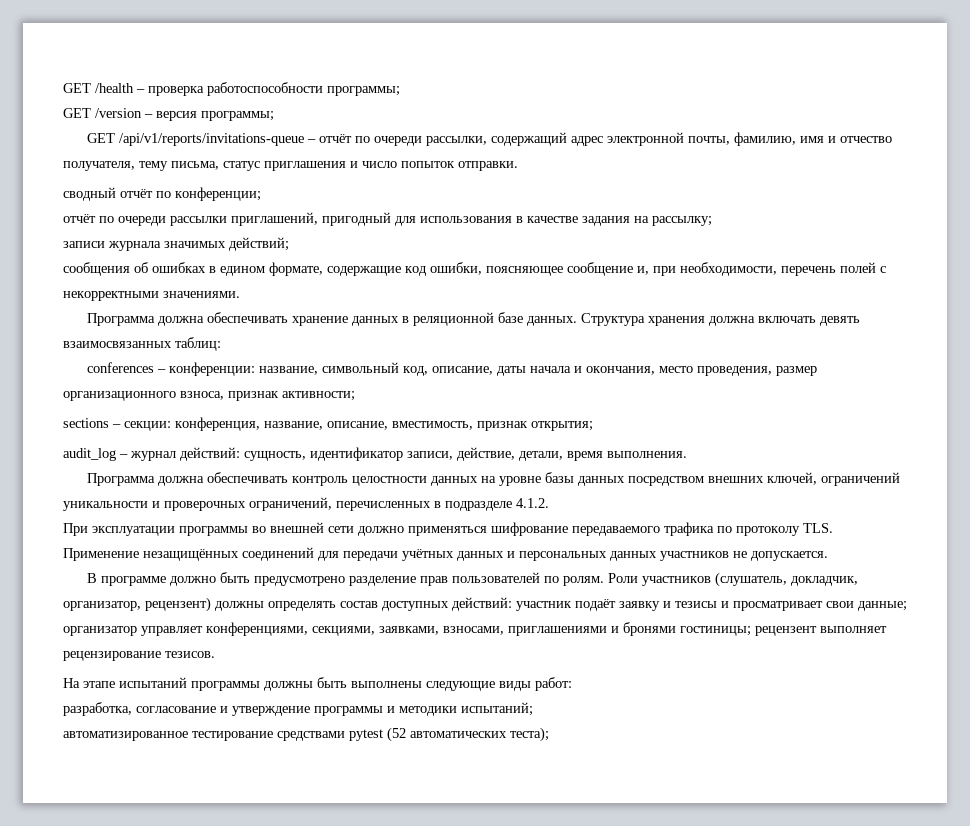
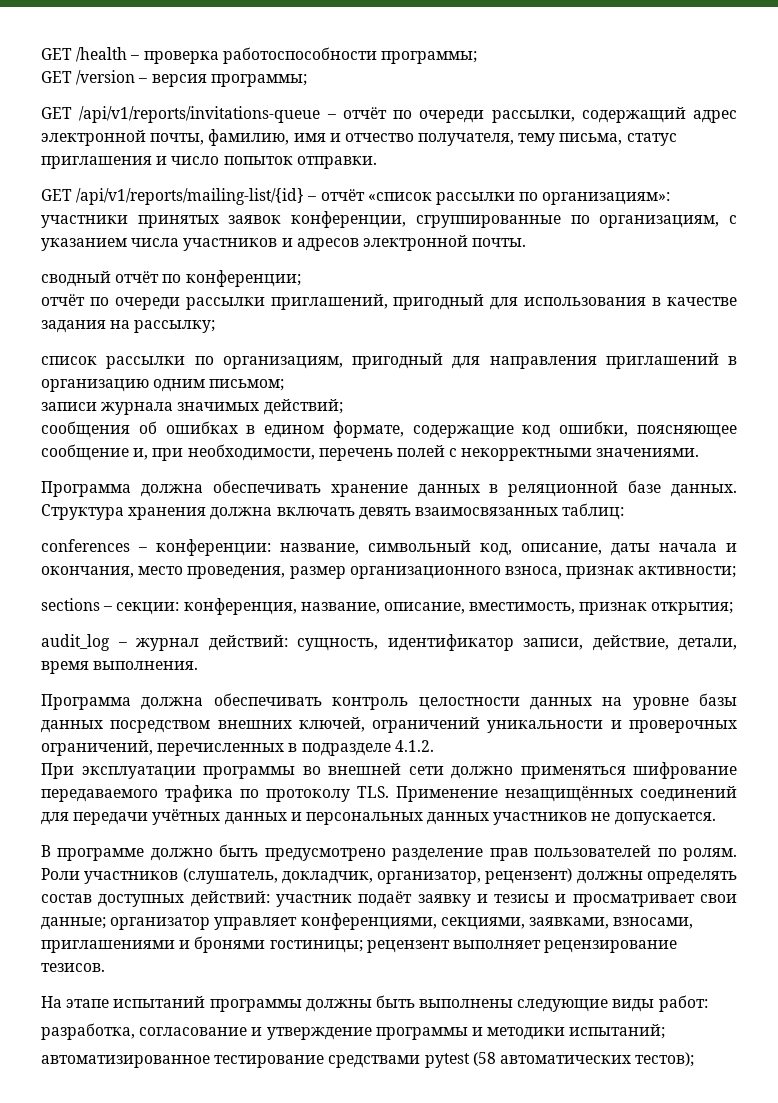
+ GET /api/v1/reports/mailing-list/{id} – отчёт «список рассылки по организациям»: участники принятых заявок конференции, сгруппированные по организациям, с указанием числа участников и адресов электронной почты.
+ список рассылки по организациям, пригодный для направления приглашений в организацию одним письмом;
- автоматизированное тестирование средствами pytest (52 автоматических теста);
+ автоматизированное тестирование средствами pytest (58 автоматических тестов);

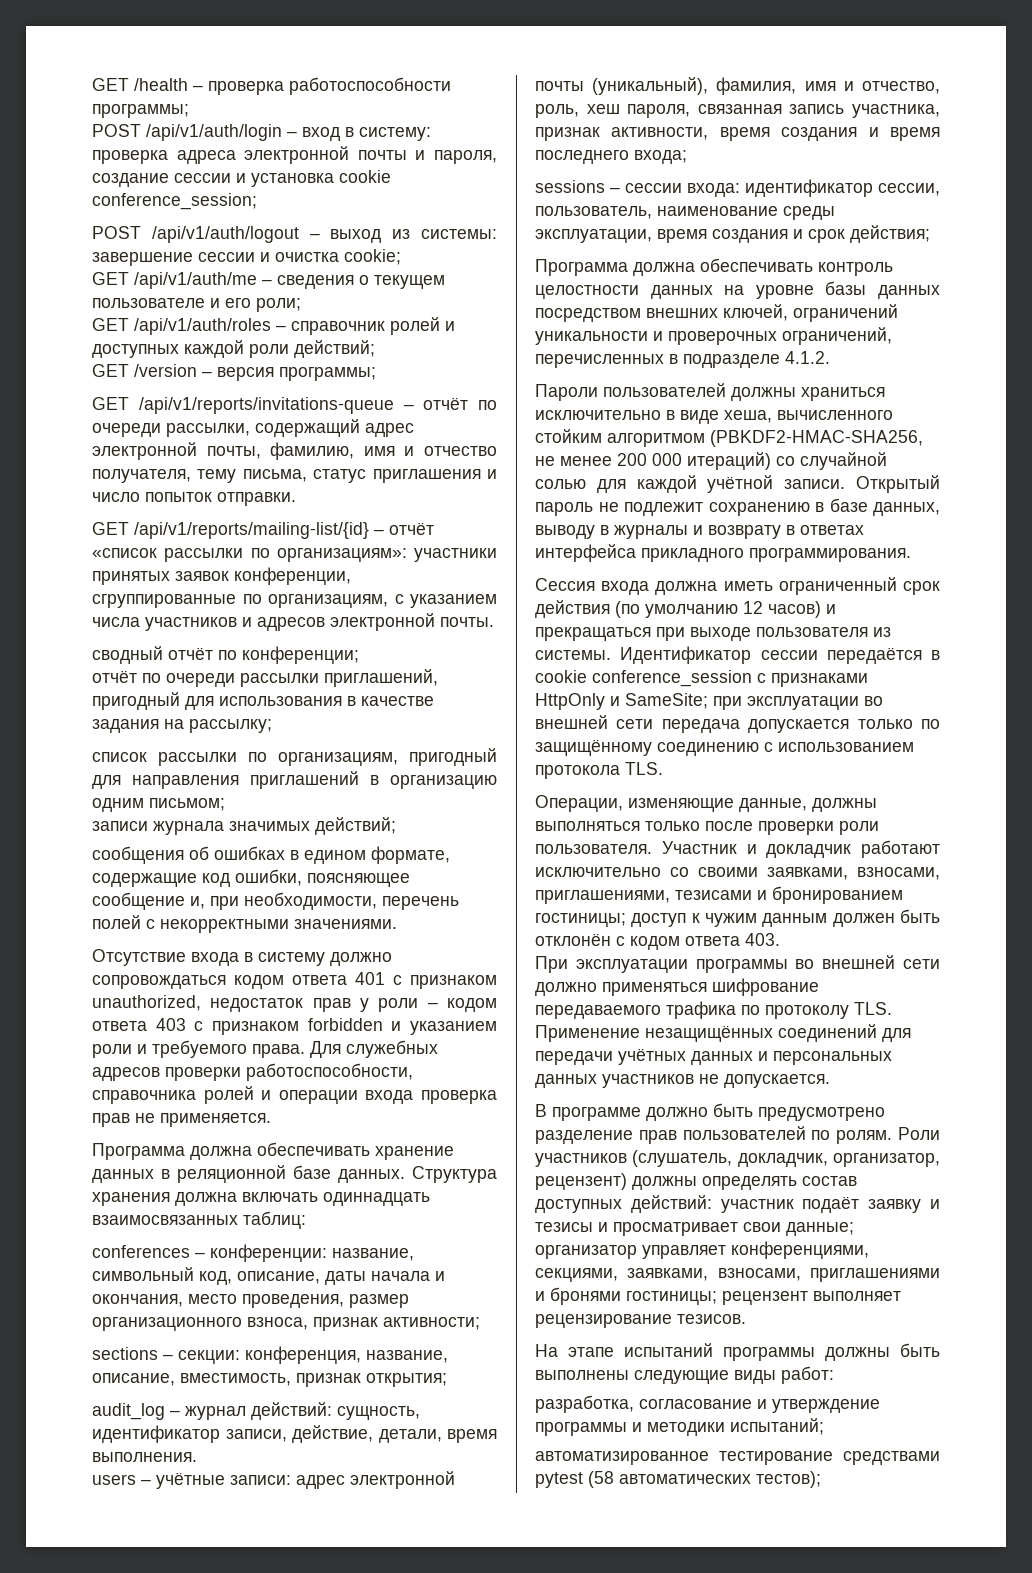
+ POST /api/v1/auth/login – вход в систему: проверка адреса электронной почты и пароля, создание сессии и установка cookie conference_session;
+ POST /api/v1/auth/logout – выход из системы: завершение сессии и очистка cookie;
+ GET /api/v1/auth/me – сведения о текущем пользователе и его роли;
+ GET /api/v1/auth/roles – справочник ролей и доступных каждой роли действий;
+ Отсутствие входа в систему должно сопровождаться кодом ответа 401 с признаком unauthorized, недостаток прав у роли – кодом ответа 403 с признаком forbidden и указанием роли и требуемого права. Для служебных адресов проверки работоспособности, справочника ролей и операции входа проверка прав не применяется.
- Структура хранения должна включать девять взаимосвязанных таблиц:
+ Структура хранения должна включать одиннадцать взаимосвязанных таблиц:
+ users – учётные записи: адрес электронной почты (уникальный), фамилия, имя и отчество, роль, хеш пароля, связанная запись участника, признак активности, время создания и время последнего входа;
+ sessions – сессии входа: идентификатор сессии, пользователь, наименование среды эксплуатации, время создания и срок действия;
+ Пароли пользователей должны храниться исключительно в виде хеша, вычисленного стойким алгоритмом (PBKDF2-HMAC-SHA256, не менее 200 000 итераций) со случайной солью для каждой учётной записи. Открытый пароль не подлежит сохранению в базе данных, выводу в журналы и возврату в ответах интерфейса прикладного программирования.
+ Сессия входа должна иметь ограниченный срок действия (по умолчанию 12 часов) и прекращаться при выходе пользователя из системы. Идентификатор сессии передаётся в cookie conference_session с признаками HttpOnly и SameSite; при эксплуатации во внешней сети передача допускается только по защищённому соединению с использованием протокола TLS.
+ Операции, изменяющие данные, должны выполняться только после проверки роли пользователя. Участник и докладчик работают исключительно со своими заявками, взносами, приглашениями, тезисами и бронированием гостиницы; доступ к чужим данным должен быть отклонён с кодом ответа 403.

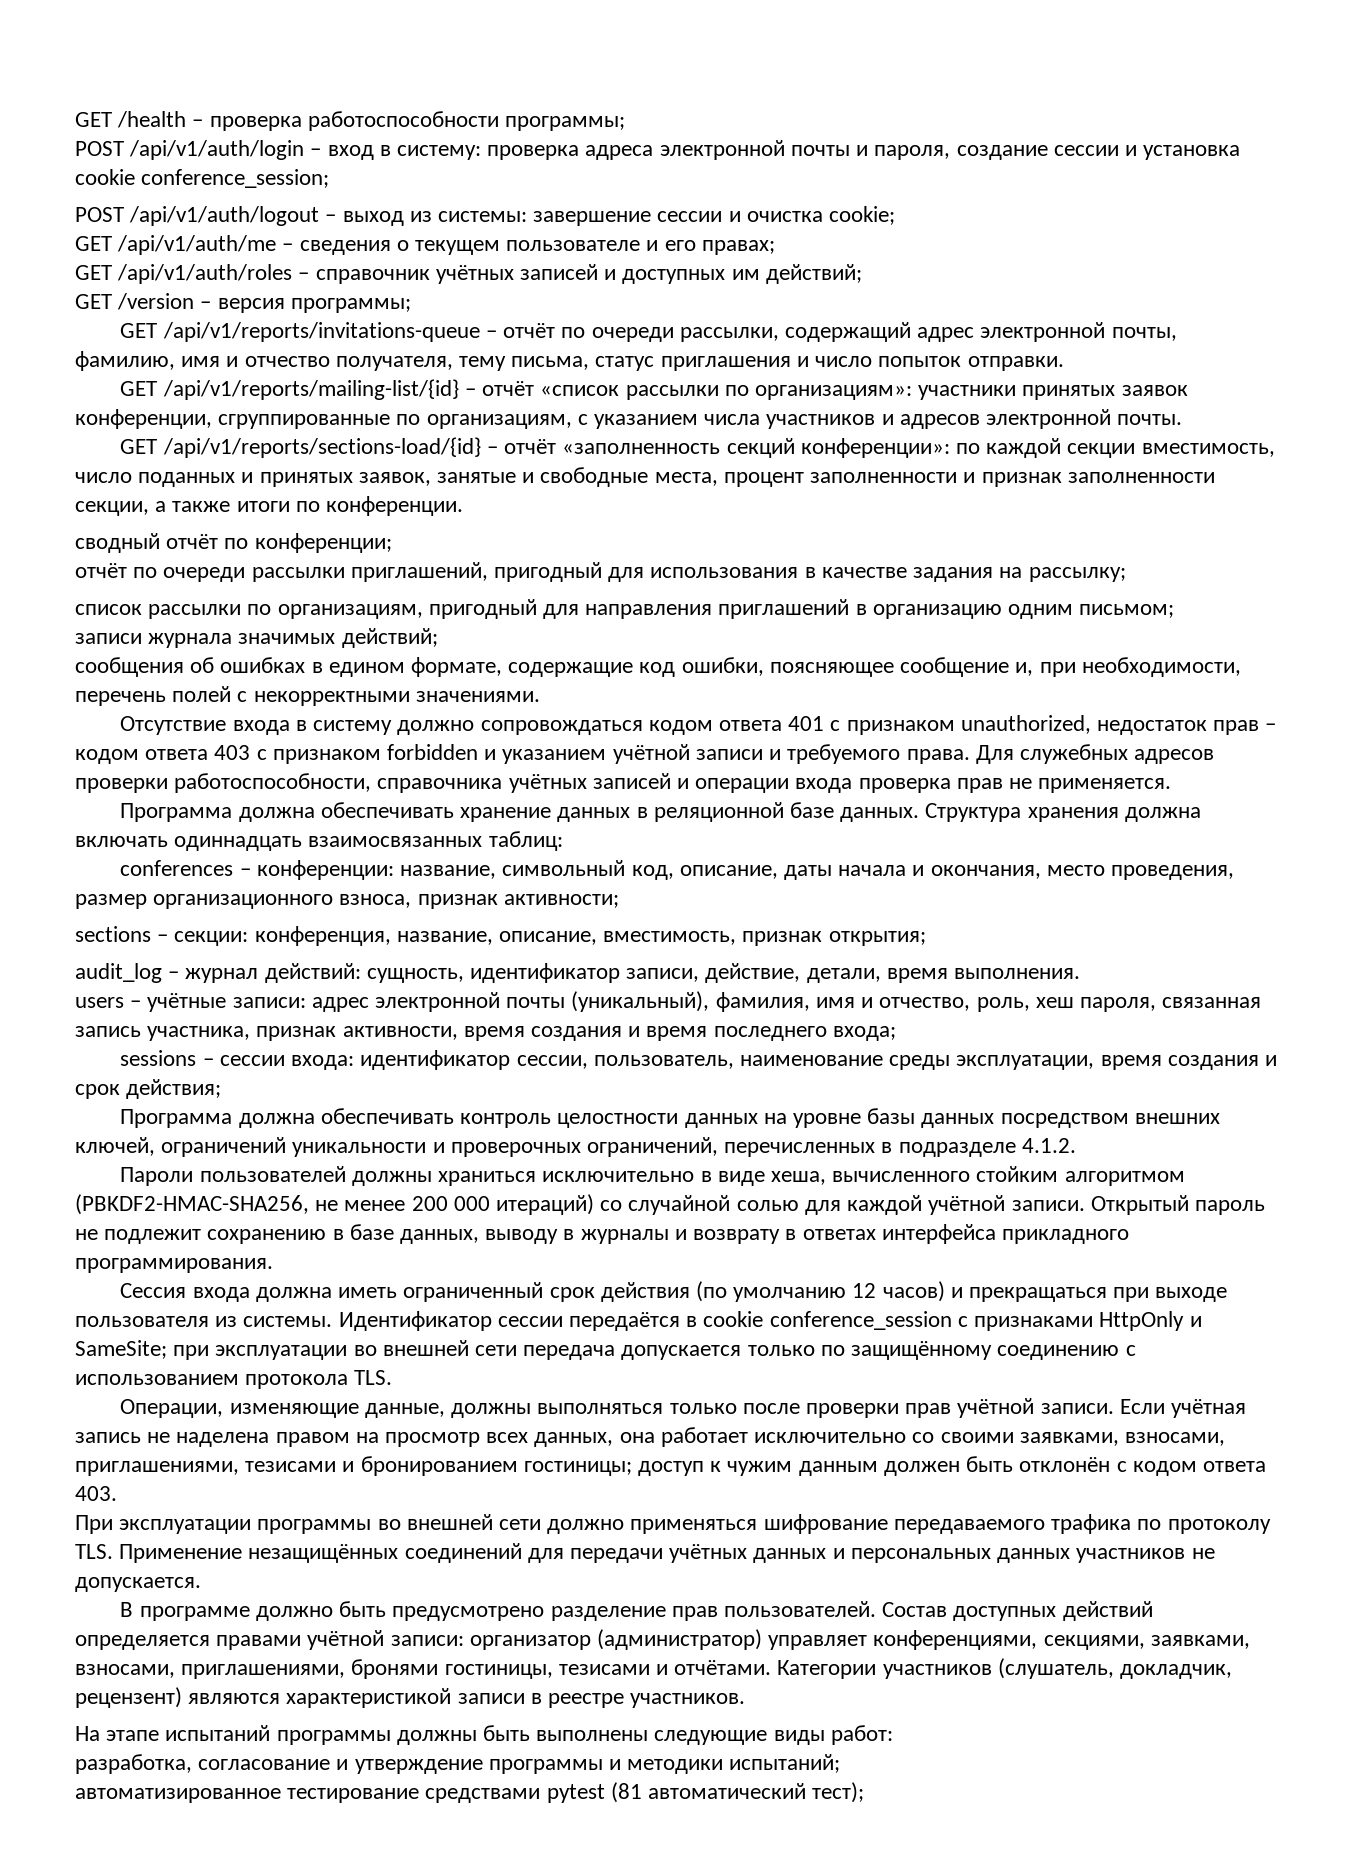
- GET /api/v1/auth/me – сведения о текущем пользователе и его роли;
+ GET /api/v1/auth/me – сведения о текущем пользователе и его правах;
- GET /api/v1/auth/roles – справочник ролей и доступных каждой роли действий;
+ GET /api/v1/auth/roles – справочник учётных записей и доступных им действий;
+ GET /api/v1/reports/sections-load/{id} – отчёт «заполненность секций конференции»: по каждой секции вместимость, число поданных и принятых заявок, занятые и свободные места, процент заполненности и признак заполненности секции, а также итоги по конференции.
- Отсутствие входа в систему должно сопровождаться кодом ответа 401 с признаком unauthorized, недостаток прав у роли – кодом ответа 403 с признаком forbidden и указанием роли и требуемого права.
+ Отсутствие входа в систему должно сопровождаться кодом ответа 401 с признаком unauthorized, недостаток прав – кодом ответа 403 с признаком forbidden и указанием учётной записи и требуемого права.
- Для служебных адресов проверки работоспособности, справочника ролей и операции входа проверка прав не применяется.
+ Для служебных адресов проверки работоспособности, справочника учётных записей и операции входа проверка прав не применяется.
- Операции, изменяющие данные, должны выполняться только после проверки роли пользователя. Участник и докладчик работают исключительно со своими заявками, взносами, приглашениями, тезисами и бронированием гостиницы; доступ к чужим данным должен быть отклонён с кодом ответа 403.
+ Операции, изменяющие данные, должны выполняться только после проверки прав учётной записи. Если учётная запись не наделена правом на просмотр всех данных, она работает исключительно со своими заявками, взносами, приглашениями, тезисами и бронированием гостиницы; доступ к чужим данным должен быть отклонён с кодом ответа 403.
- В программе должно быть предусмотрено разделение прав пользователей по ролям. Роли участников (слушатель, докладчик, организатор, рецензент) должны определять состав доступных действий: участник подаёт заявку и тезисы и просматривает свои данные; организатор управляет конференциями, секциями, заявками, взносами, приглашениями и бронями гостиницы; рецензент выполняет рецензирование тезисов.
+ В программе должно быть предусмотрено разделение прав пользователей. Состав доступных действий определяется правами учётной записи: организатор (администратор) управляет конференциями, секциями, заявками, взносами, приглашениями, бронями гостиницы, тезисами и отчётами. Категории участников (слушатель, докладчик, рецензент) являются характеристикой записи в реестре участников.
- автоматизированное тестирование средствами pytest (58 автоматических тестов);
+ автоматизированное тестирование средствами pytest (81 автоматический тест);

